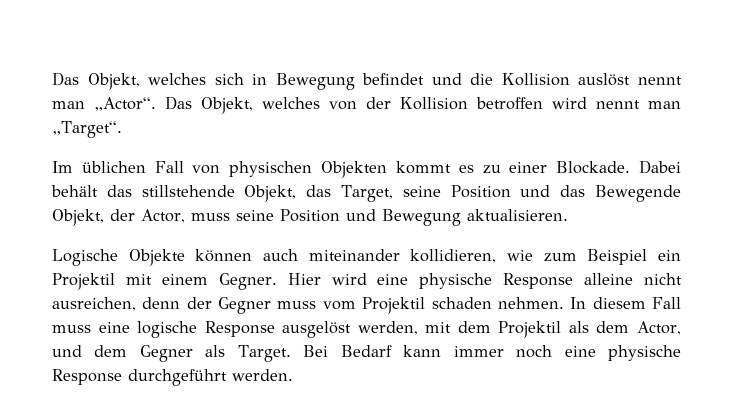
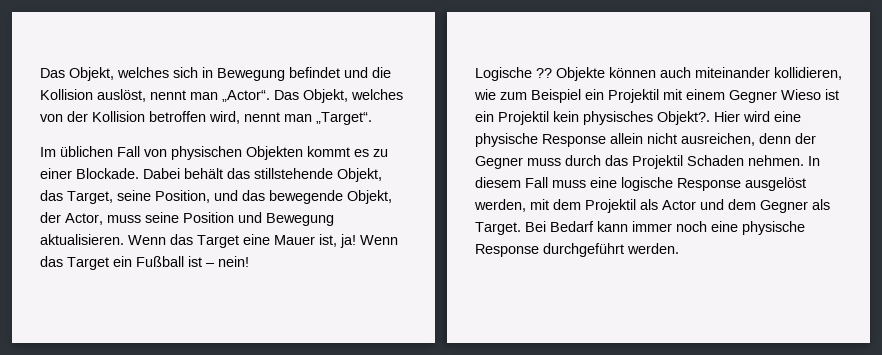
- Das Objekt, welches sich in Bewegung befindet und die Kollision auslöst nennt man „Actor“.
+ Das Objekt, welches sich in Bewegung befindet und die Kollision auslöst, nennt man „Actor“.
- Das Objekt, welches von der Kollision betroffen wird nennt man „Target“.
+ Das Objekt, welches von der Kollision betroffen wird, nennt man „Target“.
- Dabei behält das stillstehende Objekt, das Target, seine Position und das Bewegende Objekt, der Actor, muss seine Position und Bewegung aktualisieren.
+ Dabei behält das stillstehende Objekt, das Target, seine Position, und das bewegende Objekt, der Actor, muss seine Position und Bewegung aktualisieren. Wenn das Target eine Mauer ist, ja! Wenn das Target ein Fußball ist – nein!
- Logische Objekte können auch miteinander kollidieren, wie zum Beispiel ein Projektil mit einem Gegner.
+ Logische ?? Objekte können auch miteinander kollidieren, wie zum Beispiel ein Projektil mit einem Gegner Wieso ist ein Projektil kein physisches Objekt?.
- Hier wird eine physische Response alleine nicht ausreichen, denn der Gegner muss vom Projektil schaden nehmen.
+ Hier wird eine physische Response allein nicht ausreichen, denn der Gegner muss durch das Projektil Schaden nehmen.
- In diesem Fall muss eine logische Response ausgelöst werden, mit dem Projektil als dem Actor, und dem Gegner als Target.
+ In diesem Fall muss eine logische Response ausgelöst werden, mit dem Projektil als Actor und dem Gegner als Target.

